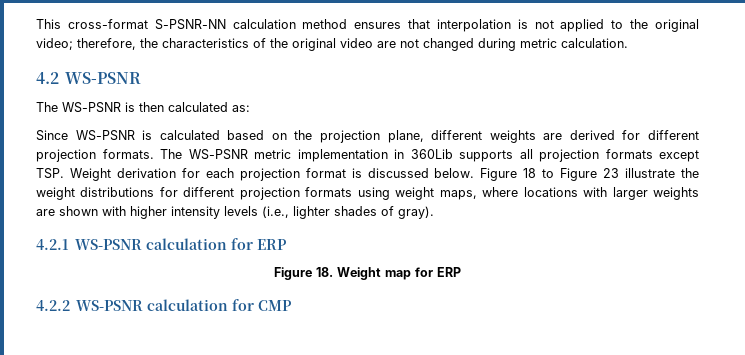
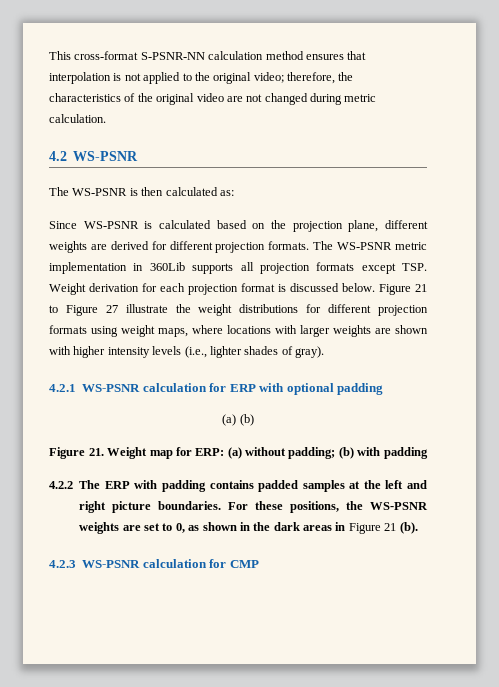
- Figure 18 to Figure 23 illustrate the weight distributions for different projection formats using weight maps, where locations with larger weights are shown with higher intensity levels (i.e., lighter shades of gray).
+ Figure 21 to Figure 27 illustrate the weight distributions for different projection formats using weight maps, where locations with larger weights are shown with higher intensity levels (i.e., lighter shades of gray).
- 4.2.1 WS-PSNR calculation for ERP
- Figure 18. Weight map for ERP
- 4.2.2 WS-PSNR calculation for CMP
+ 4.2.1 WS-PSNR calculation for ERP with optional padding
+ (a) (b)
+ Figure 21. Weight map for ERP: (a) without padding; (b) with padding
+ 4.2.2 The ERP with padding contains padded samples at the left and right picture boundaries. For these positions, the WS-PSNR weights are set to 0, as shown in the dark areas in Figure 21 (b).
+ 4.2.3 WS-PSNR calculation for CMP

